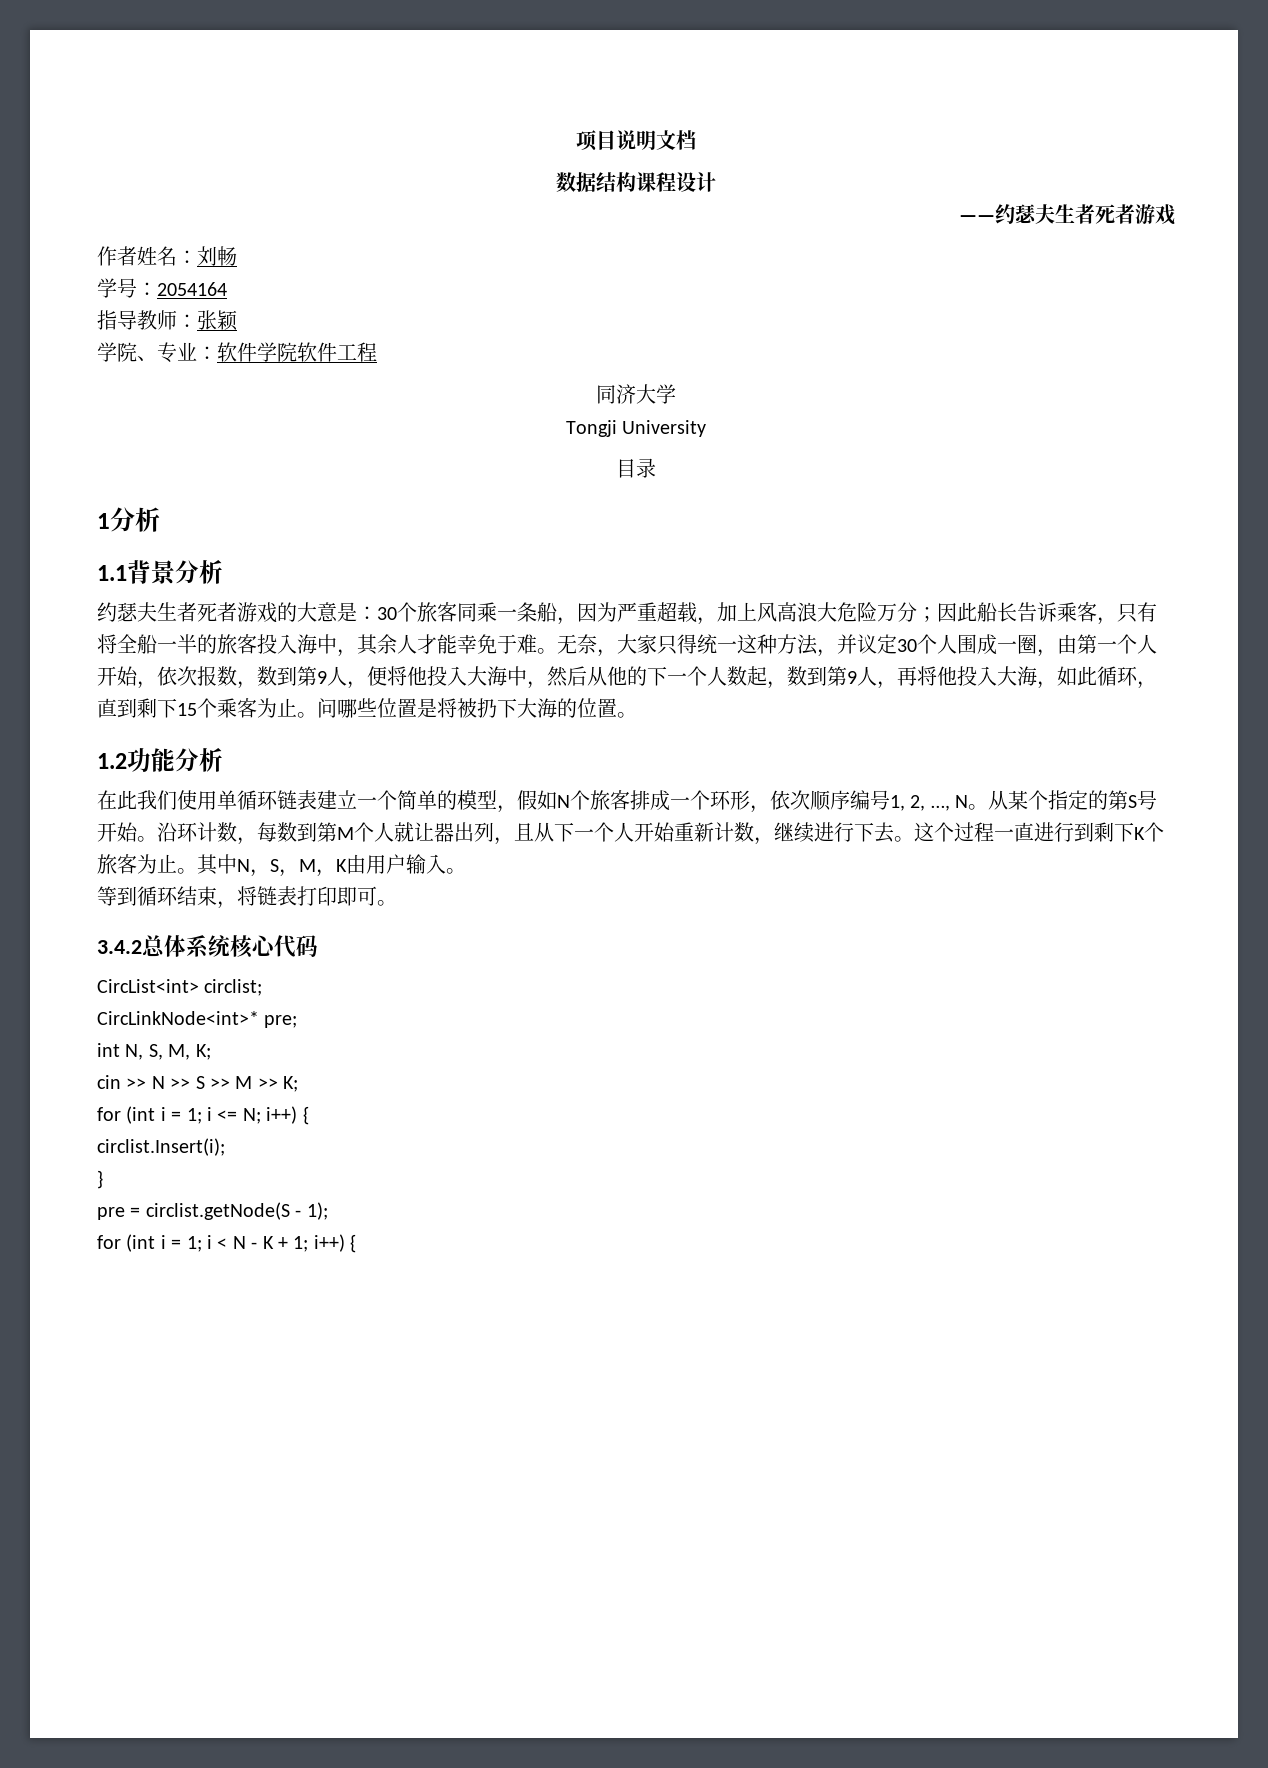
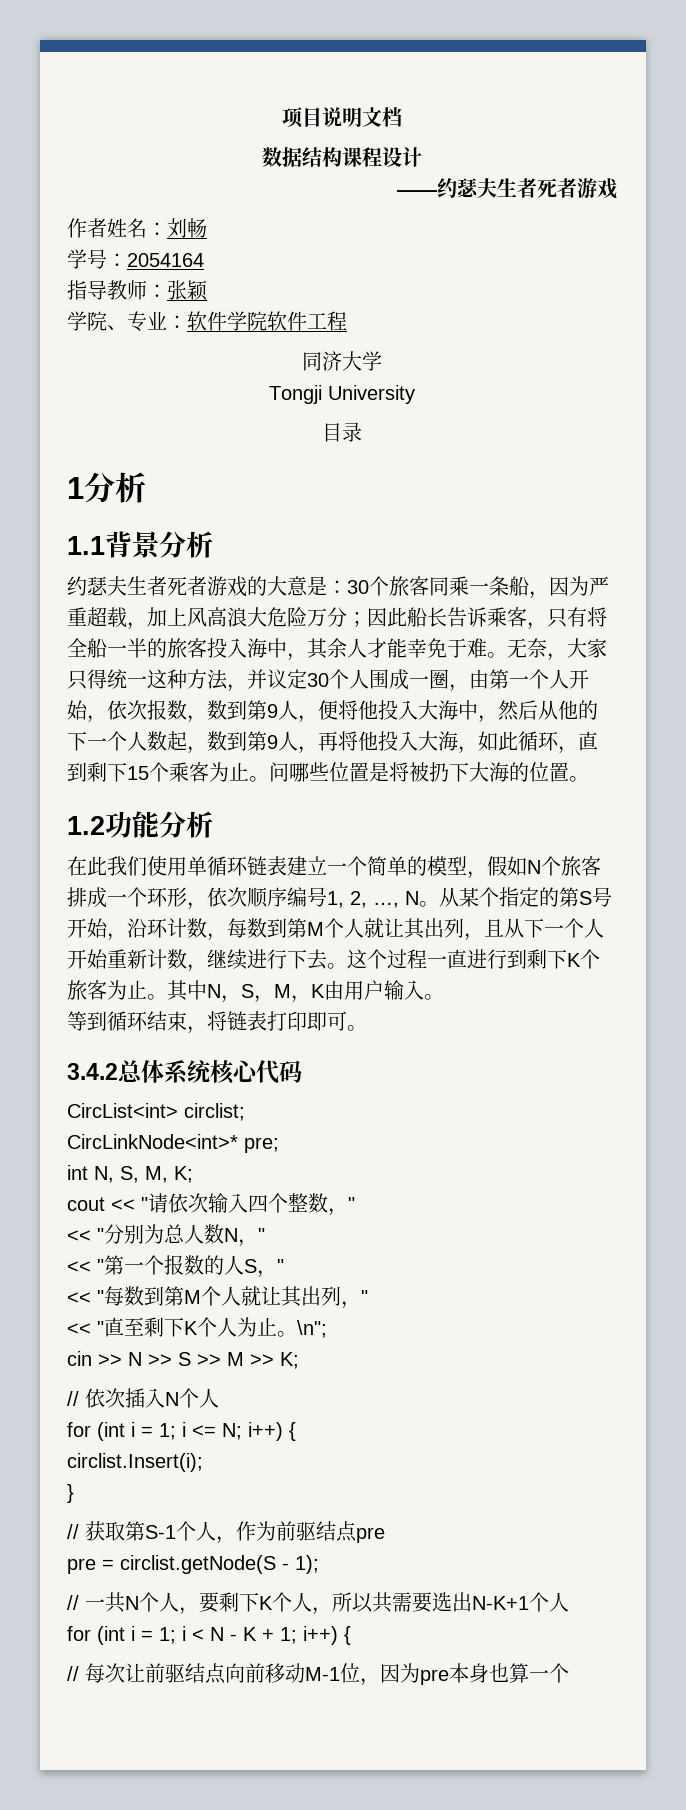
- 从某个指定的第S号开始。沿环计数，每数到第M个人就让器出列，且从下一个人开始重新计数，继续进行下去。
+ 从某个指定的第S号开始，沿环计数，每数到第M个人就让其出列，且从下一个人开始重新计数，继续进行下去。
+ cout << "请依次输入四个整数，"
+ << "分别为总人数N，"
+ << "第一个报数的人S，"
+ << "每数到第M个人就让其出列，"
+ << "直至剩下K个人为止。\n";
+ // 依次插入N个人
+ // 获取第S-1个人，作为前驱结点pre
+ // 一共N个人，要剩下K个人，所以共需要选出N-K+1个人
+ // 每次让前驱结点向前移动M-1位，因为pre本身也算一个

